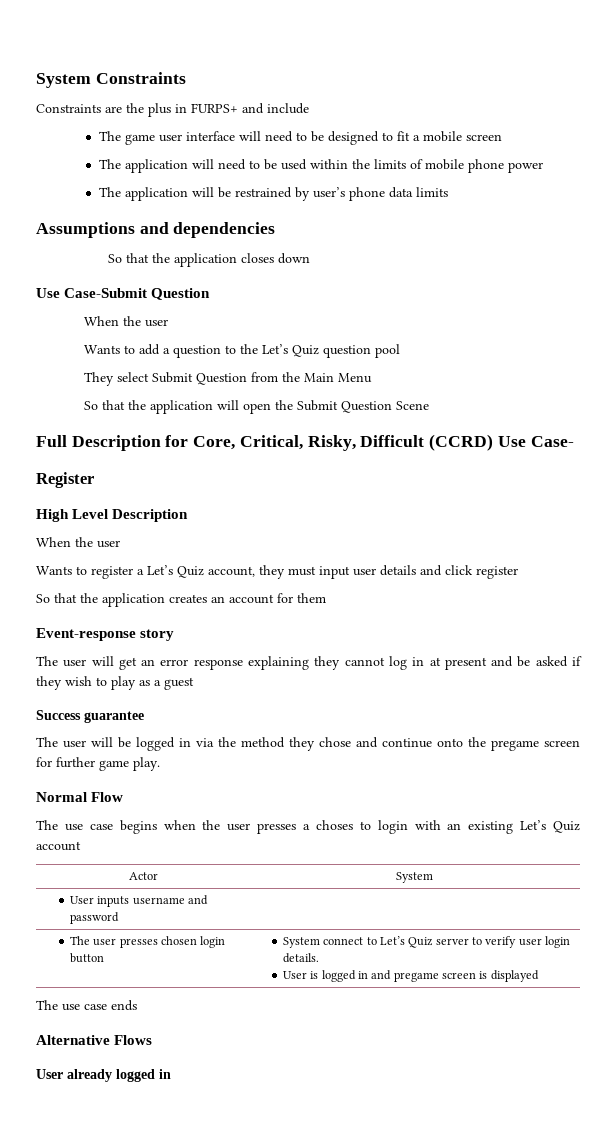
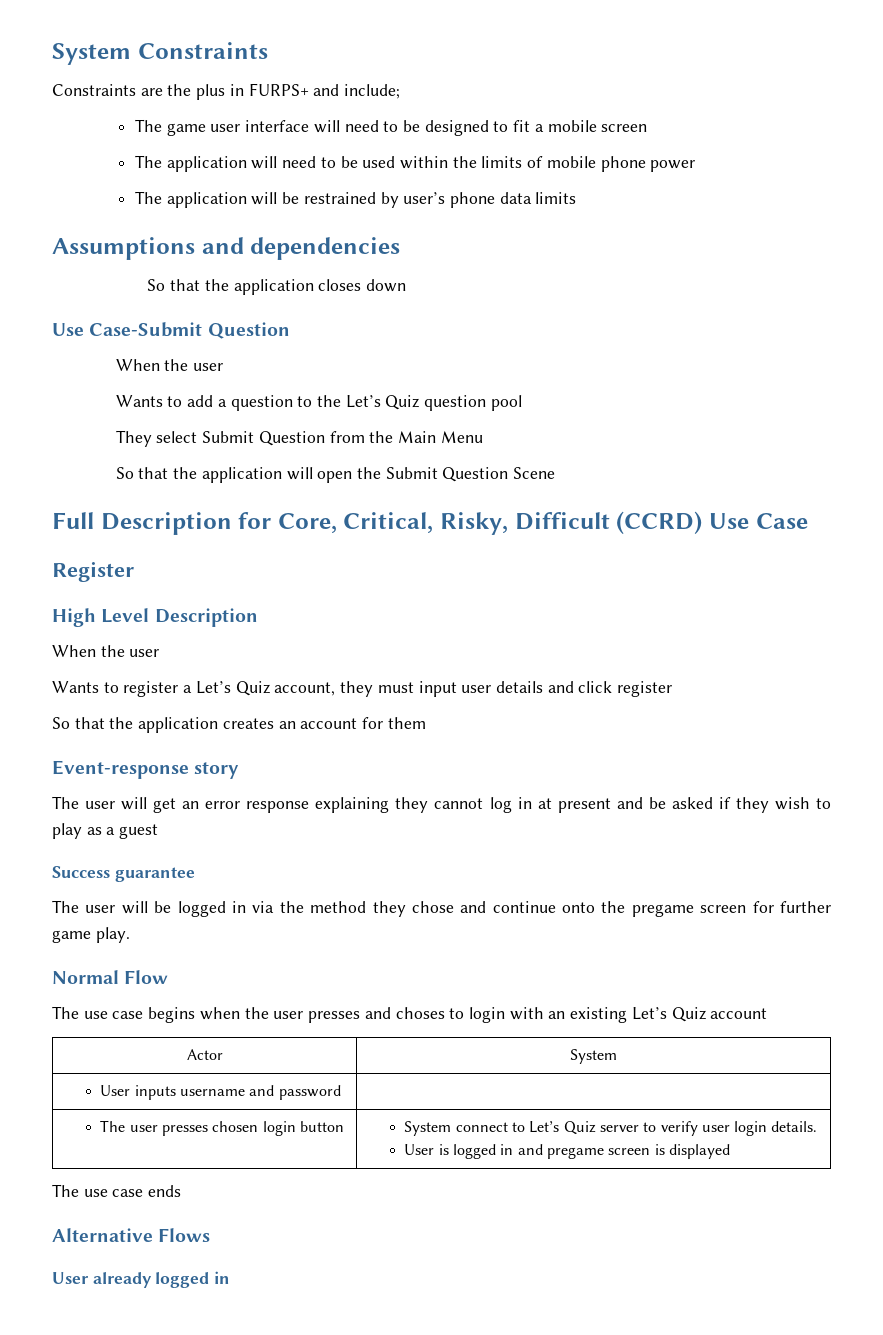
- Constraints are the plus in FURPS+ and include
+ Constraints are the plus in FURPS+ and include;
- Full Description for Core, Critical, Risky, Difficult (CCRD) Use Case-
+ Full Description for Core, Critical, Risky, Difficult (CCRD) Use Case
- The use case begins when the user presses a choses to login with an existing Let’s Quiz account
+ The use case begins when the user presses and choses to login with an existing Let’s Quiz account

